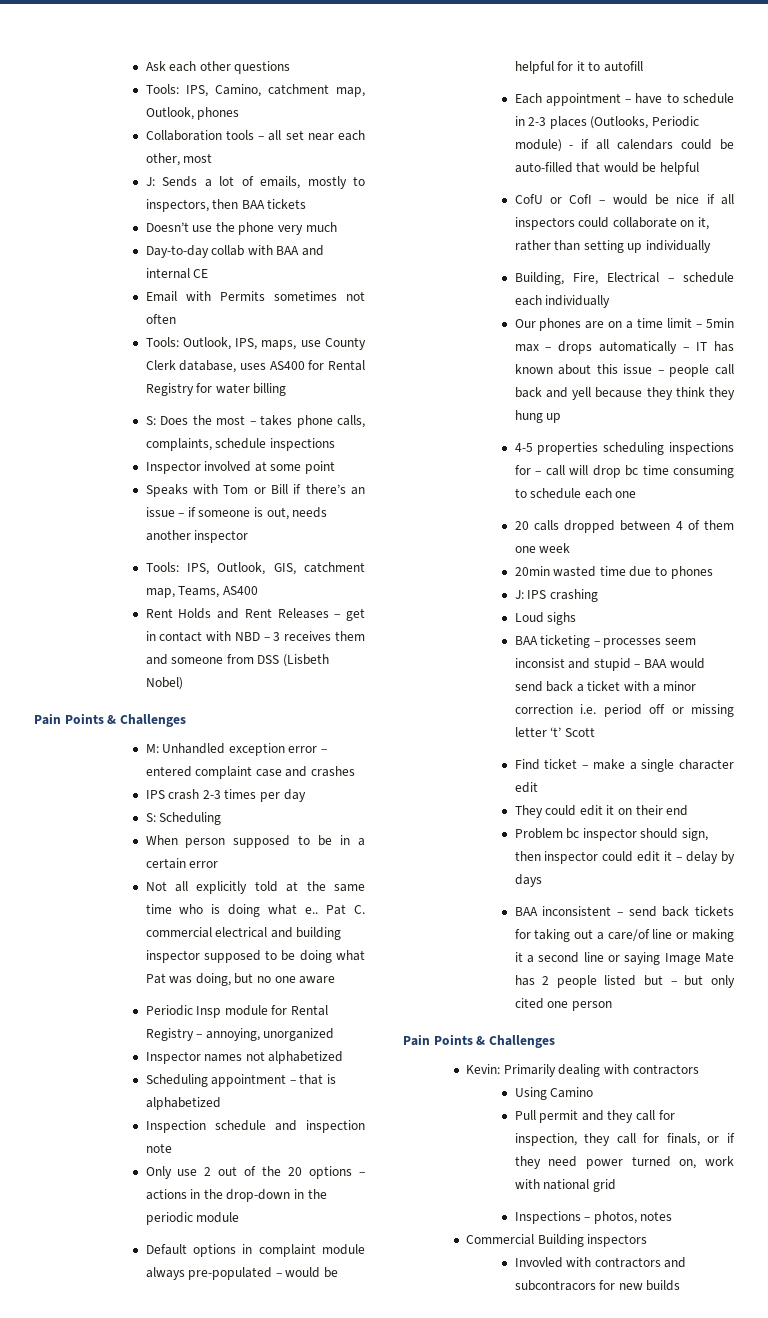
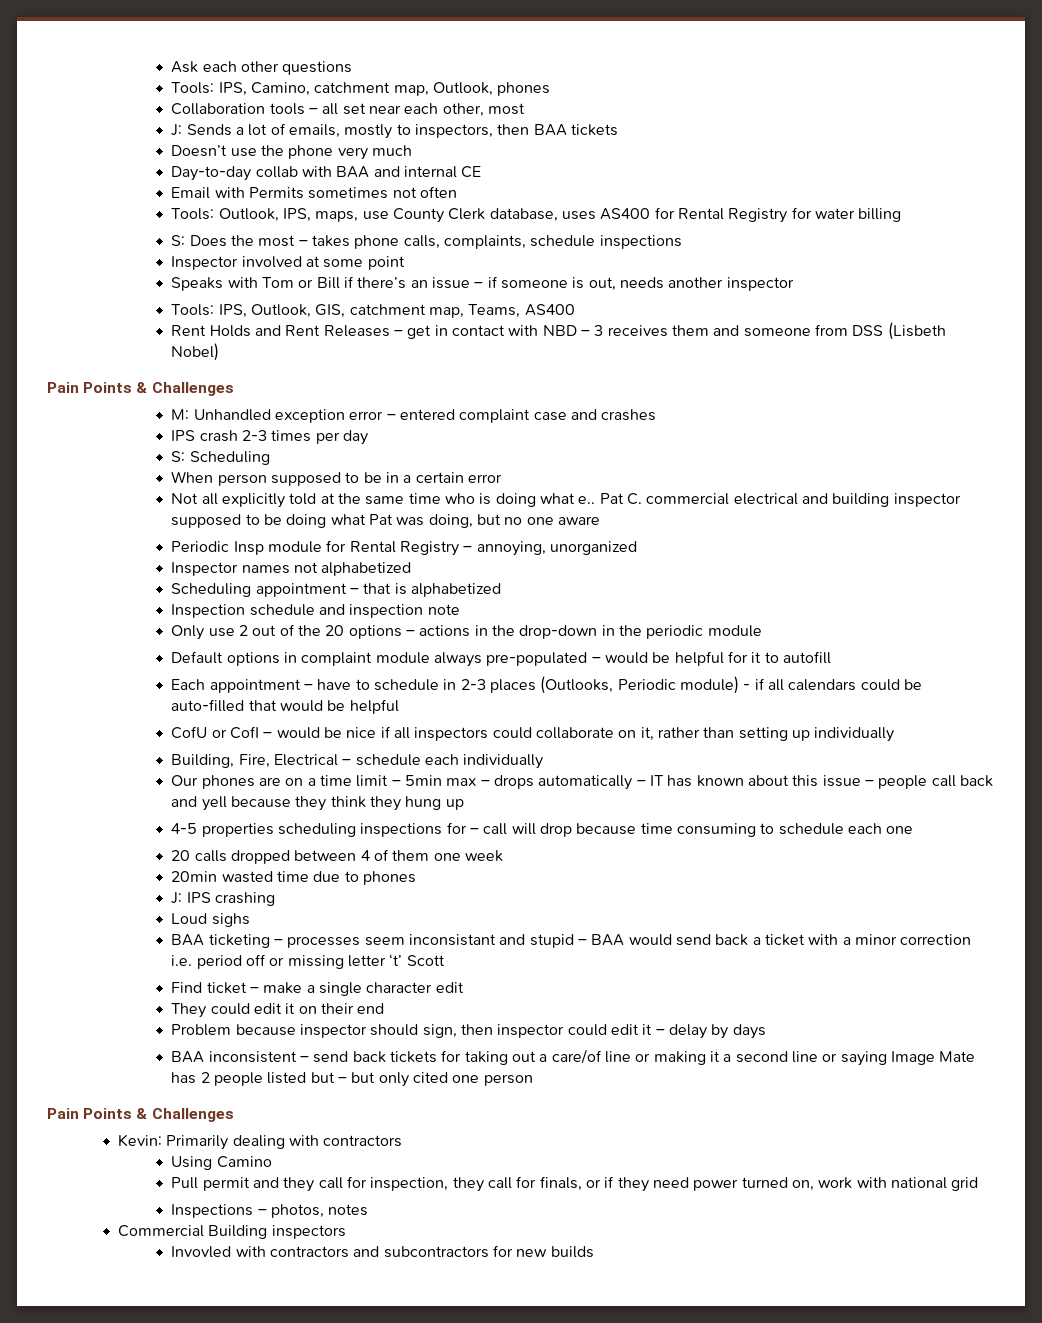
- 4-5 properties scheduling inspections for – call will drop bc time consuming to schedule each one
+ 4-5 properties scheduling inspections for – call will drop because time consuming to schedule each one
- BAA ticketing – processes seem inconsist and stupid – BAA would send back a ticket with a minor correction i.e. period off or missing letter ‘t’ Scott
+ BAA ticketing – processes seem inconsistant and stupid – BAA would send back a ticket with a minor correction i.e. period off or missing letter ‘t’ Scott
- Problem bc inspector should sign, then inspector could edit it – delay by days
+ Problem because inspector should sign, then inspector could edit it – delay by days
- Invovled with contractors and subcontracors for new builds
+ Invovled with contractors and subcontractors for new builds

